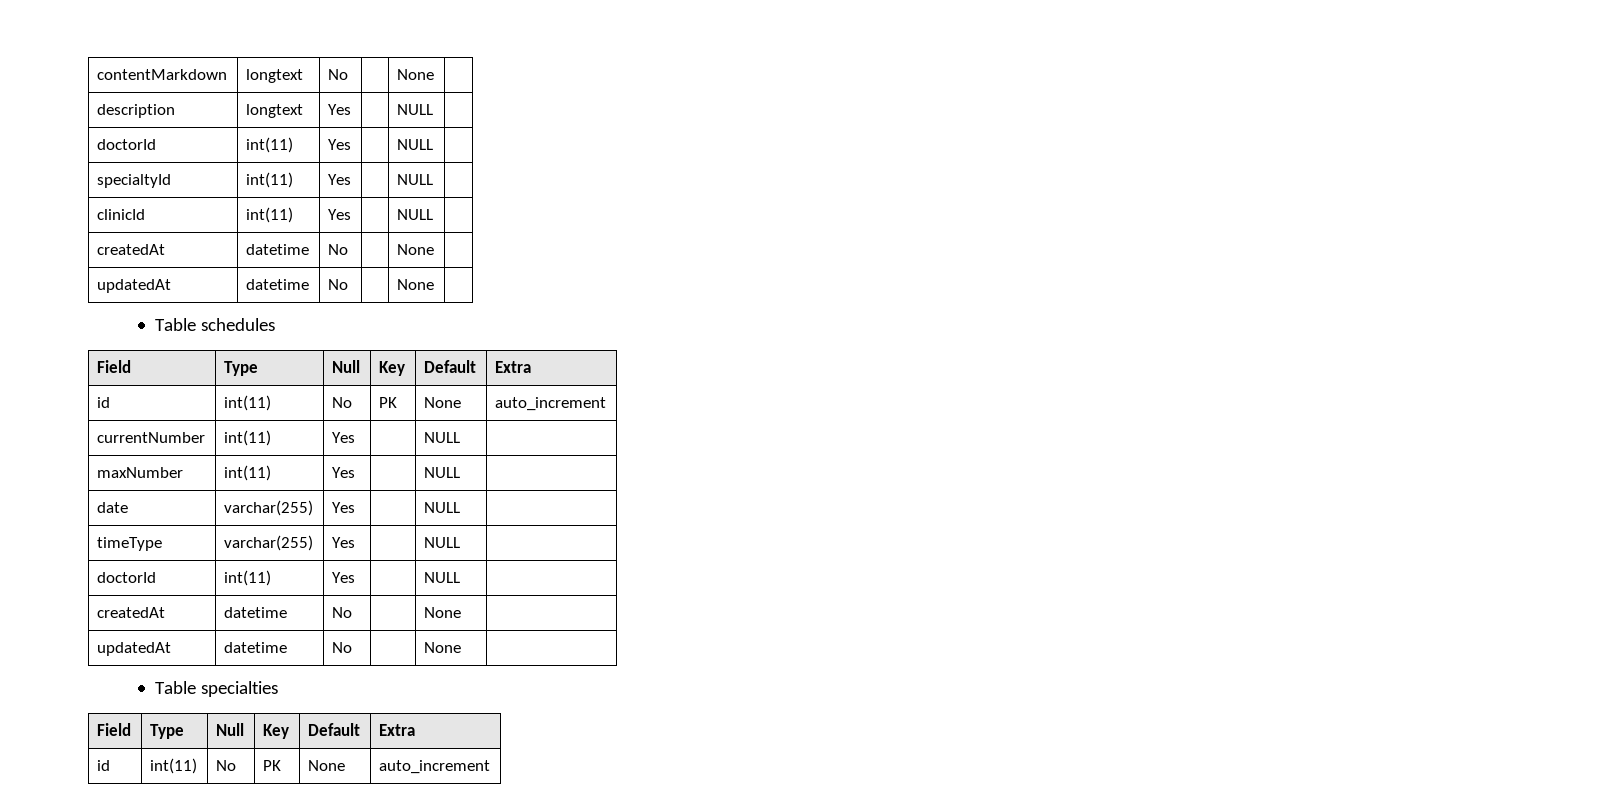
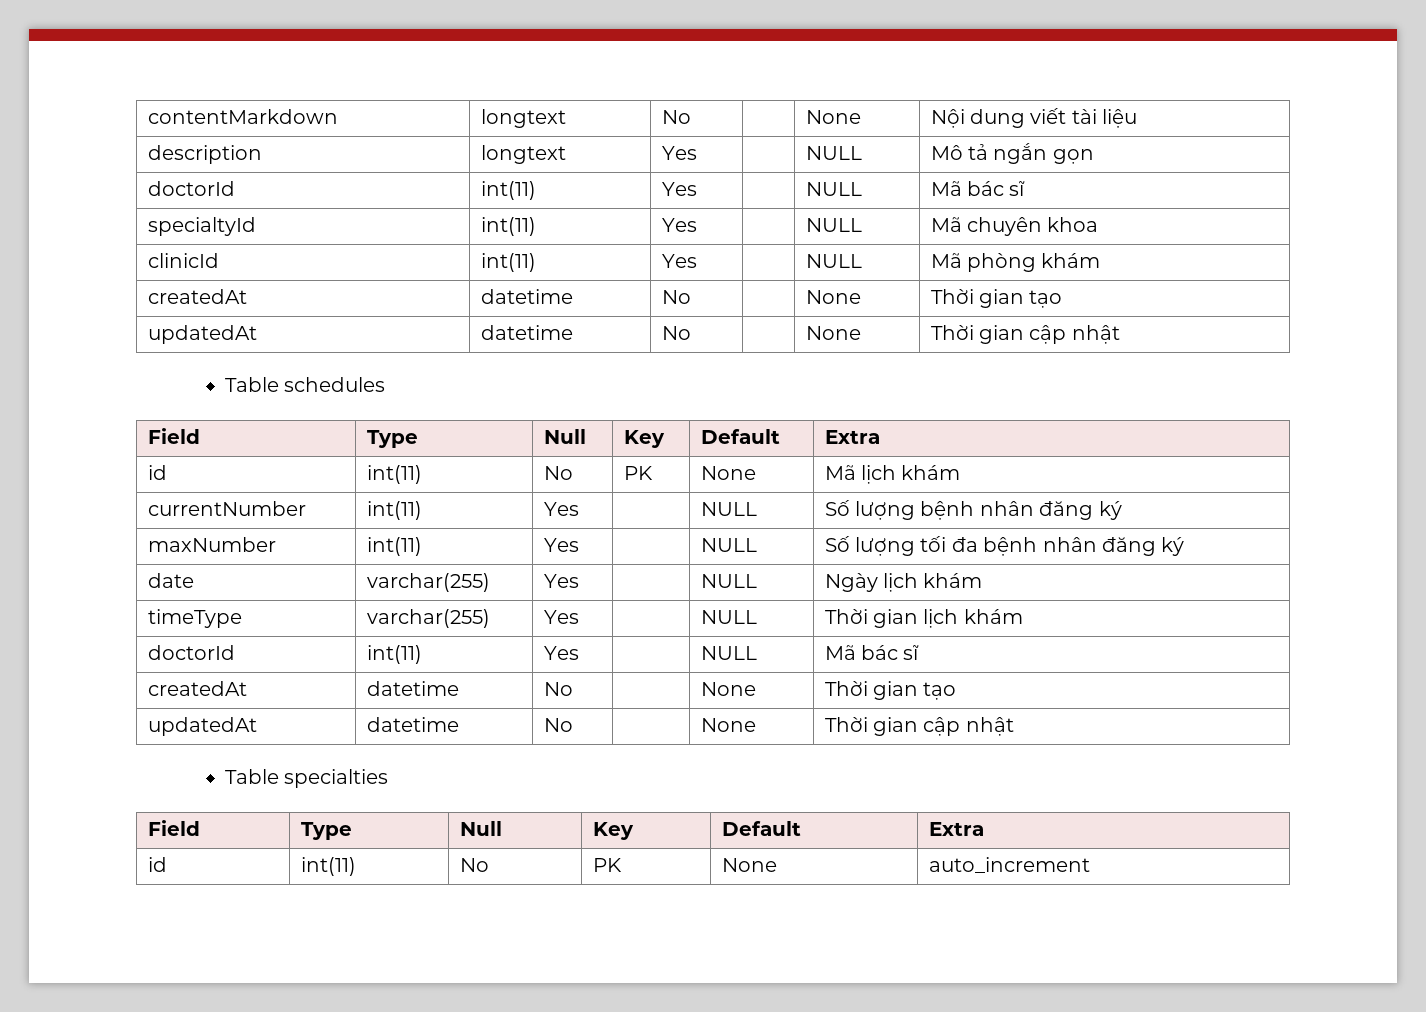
- contentMarkdown | longtext | No | | None |
+ contentMarkdown | longtext | No | | None | Nội dung viết tài liệu
- description | longtext | Yes | | NULL |
- doctorId | int(11) | Yes | | NULL |
+ description | longtext | Yes | | NULL | Mô tả ngắn gọn
+ doctorId | int(11) | Yes | | NULL | Mã bác sĩ
- specialtyId | int(11) | Yes | | NULL |
+ specialtyId | int(11) | Yes | | NULL | Mã chuyên khoa
- clinicId | int(11) | Yes | | NULL |
- createdAt | datetime | No | | None |
- updatedAt | datetime | No | | None |
+ clinicId | int(11) | Yes | | NULL | Mã phòng khám
+ createdAt | datetime | No | | None | Thời gian tạo
+ updatedAt | datetime | No | | None | Thời gian cập nhật
  Table schedules
  Field | Type | Null | Key | Default | Extra
- id | int(11) | No | PK | None | auto_increment
+ id | int(11) | No | PK | None | Mã lịch khám
- currentNumber | int(11) | Yes | | NULL |
- maxNumber | int(11) | Yes | | NULL |
+ currentNumber | int(11) | Yes | | NULL | Số lượng bệnh nhân đăng ký
+ maxNumber | int(11) | Yes | | NULL | Số lượng tối đa bệnh nhân đăng ký
- date | varchar(255) | Yes | | NULL |
+ date | varchar(255) | Yes | | NULL | Ngày lịch khám
- timeType | varchar(255) | Yes | | NULL |
- doctorId | int(11) | Yes | | NULL |
- createdAt | datetime | No | | None |
- updatedAt | datetime | No | | None |
+ timeType | varchar(255) | Yes | | NULL | Thời gian lịch khám
+ doctorId | int(11) | Yes | | NULL | Mã bác sĩ
+ createdAt | datetime | No | | None | Thời gian tạo
+ updatedAt | datetime | No | | None | Thời gian cập nhật

